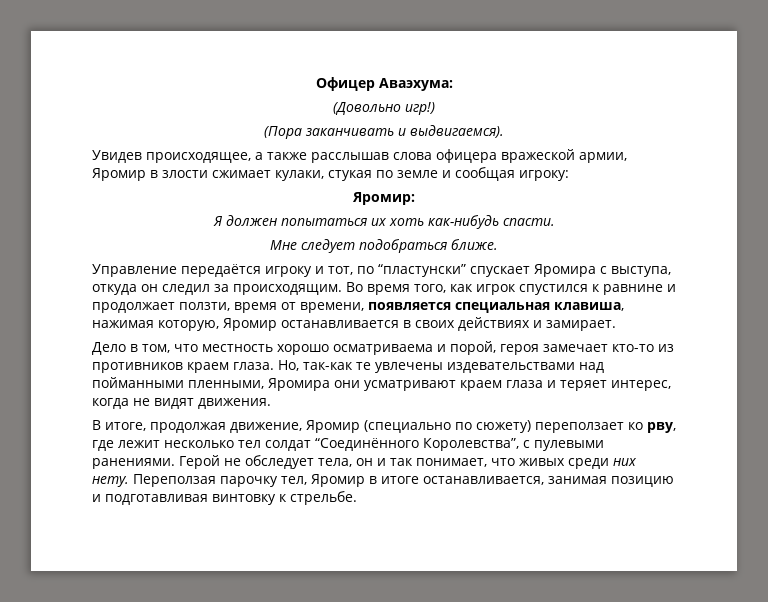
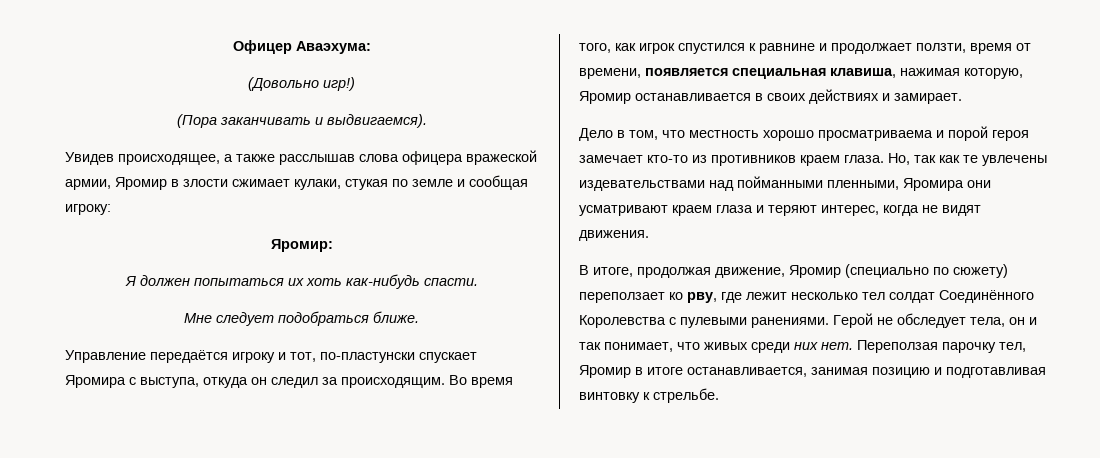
- Управление передаётся игроку и тот, по “пластунски” спускает Яромира с выступа, откуда он следил за происходящим.
+ Управление передаётся игроку и тот, по-пластунски спускает Яромира с выступа, откуда он следил за происходящим.
- Дело в том, что местность хорошо осматриваема и порой, героя замечает кто-то из противников краем глаза.
+ Дело в том, что местность хорошо просматриваема и порой героя замечает кто-то из противников краем глаза.
- Но, так-как те увлечены издевательствами над пойманными пленными, Яромира они усматривают краем глаза и теряет интерес, когда не видят движения.
+ Но, так как те увлечены издевательствами над пойманными пленными, Яромира они усматривают краем глаза и теряют интерес, когда не видят движения.
- В итоге, продолжая движение, Яромир (специально по сюжету) переползает ко рву, где лежит несколько тел солдат “Соединённого Королевства”, с пулевыми ранениями.
+ В итоге, продолжая движение, Яромир (специально по сюжету) переползает ко рву, где лежит несколько тел солдат Соединённого Королевства с пулевыми ранениями.
- Герой не обследует тела, он и так понимает, что живых среди них нету.
+ Герой не обследует тела, он и так понимает, что живых среди них нет.

